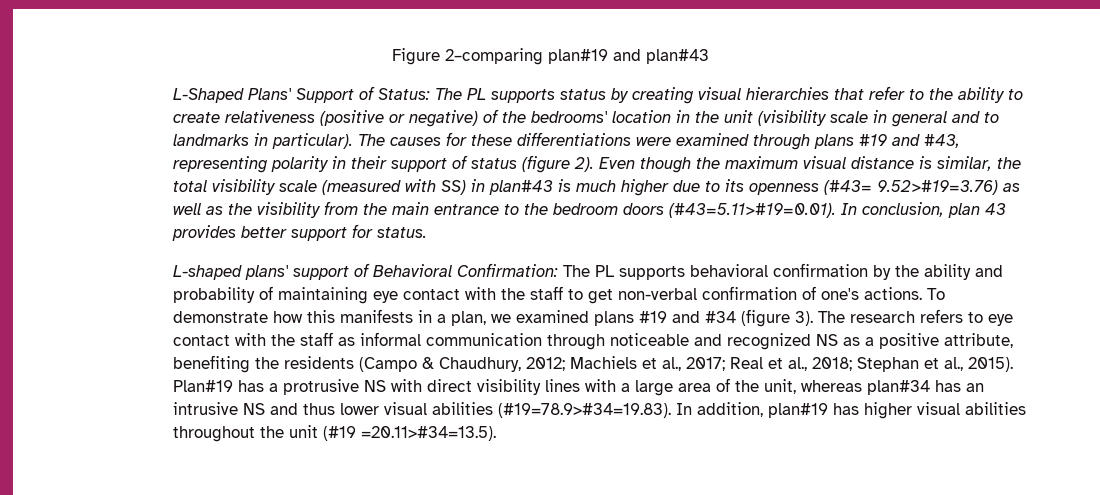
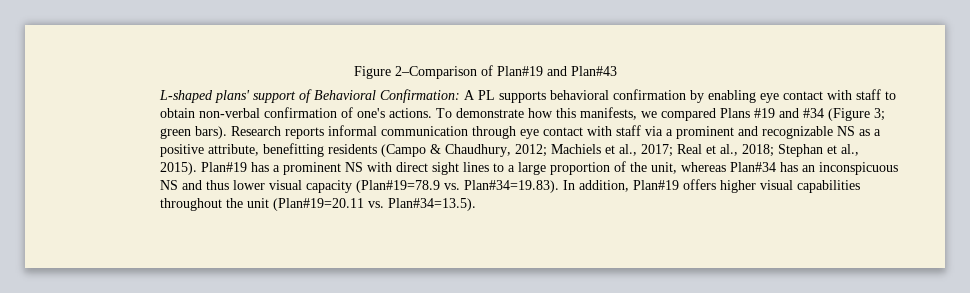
- Figure 2–comparing plan#19 and plan#43
- L-Shaped Plans' Support of Status: The PL supports status by creating visual hierarchies that refer to the ability to create relativeness (positive or negative) of the bedrooms' location in the unit (visibility scale in general and to landmarks in particular). The causes for these differentiations were examined through plans #19 and #43, representing polarity in their support of status (figure 2). Even though the maximum visual distance is similar, the total visibility scale (measured with SS) in plan#43 is much higher due to its openness (#43= 9.52>#19=3.76) as well as the visibility from the main entrance to the bedroom doors (#43=5.11>#19=0.01). In conclusion, plan 43 provides better support for status.
+ Figure 2–Comparison of Plan#19 and Plan#43
- L-shaped plans' support of Behavioral Confirmation: The PL supports behavioral confirmation by the ability and probability of maintaining eye contact with the staff to get non-verbal confirmation of one's actions.
+ L-shaped plans' support of Behavioral Confirmation: A PL supports behavioral confirmation by enabling eye contact with staff to obtain non-verbal confirmation of one's actions.
- To demonstrate how this manifests in a plan, we examined plans #19 and #34 (figure 3). The research refers to eye contact with the staff as informal communication through noticeable and recognized NS as a positive attribute, benefiting the residents (Campo & Chaudhury, 2012; Machiels et al., 2017; Real et al., 2018; Stephan et al., 2015).
+ To demonstrate how this manifests, we compared Plans #19 and #34 (Figure 3; green bars). Research reports informal communication through eye contact with staff via a prominent and recognizable NS as a positive attribute, benefitting residents (Campo & Chaudhury, 2012; Machiels et al., 2017; Real et al., 2018; Stephan et al., 2015).
- Plan#19 has a protrusive NS with direct visibility lines with a large area of the unit, whereas plan#34 has an intrusive NS and thus lower visual abilities (#19=78.9>#34=19.83). In addition, plan#19 has higher visual abilities throughout the unit (#19 =20.11>#34=13.5).
+ Plan#19 has a prominent NS with direct sight lines to a large proportion of the unit, whereas Plan#34 has an inconspicuous NS and thus lower visual capacity (Plan#19=78.9 vs. Plan#34=19.83). In addition, Plan#19 offers higher visual capabilities throughout the unit (Plan#19=20.11 vs. Plan#34=13.5).

